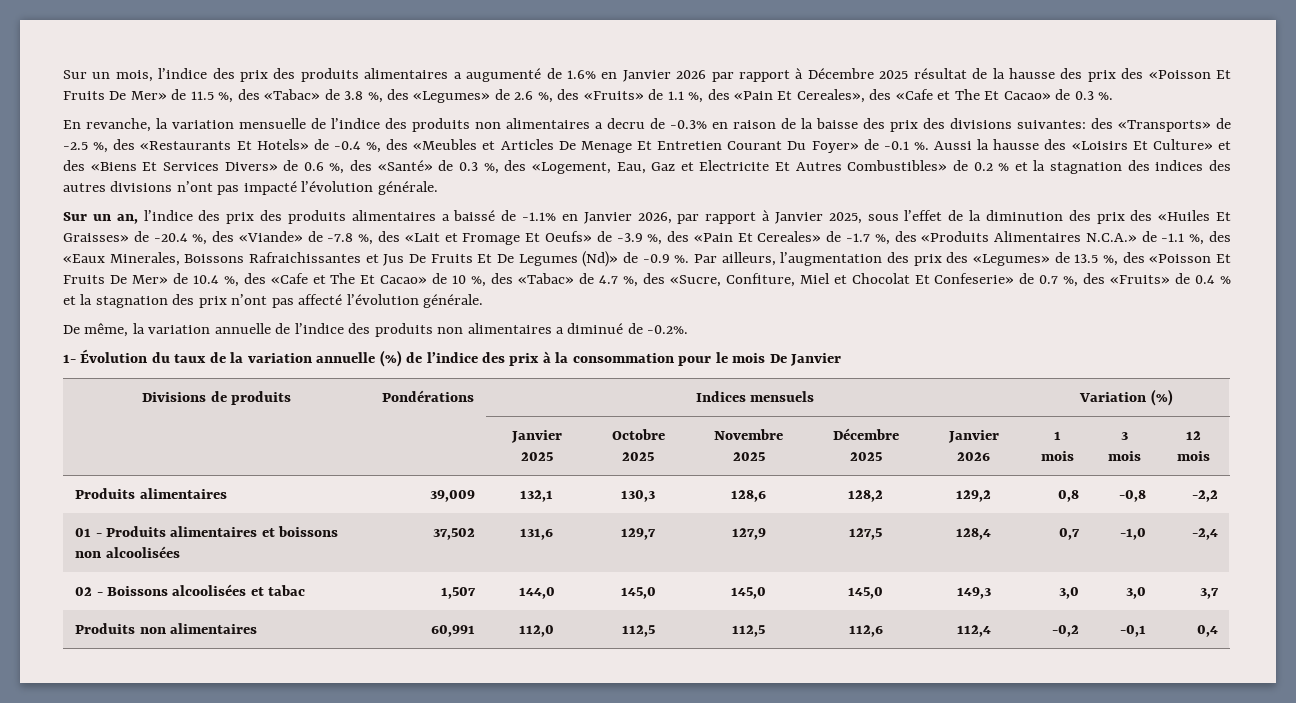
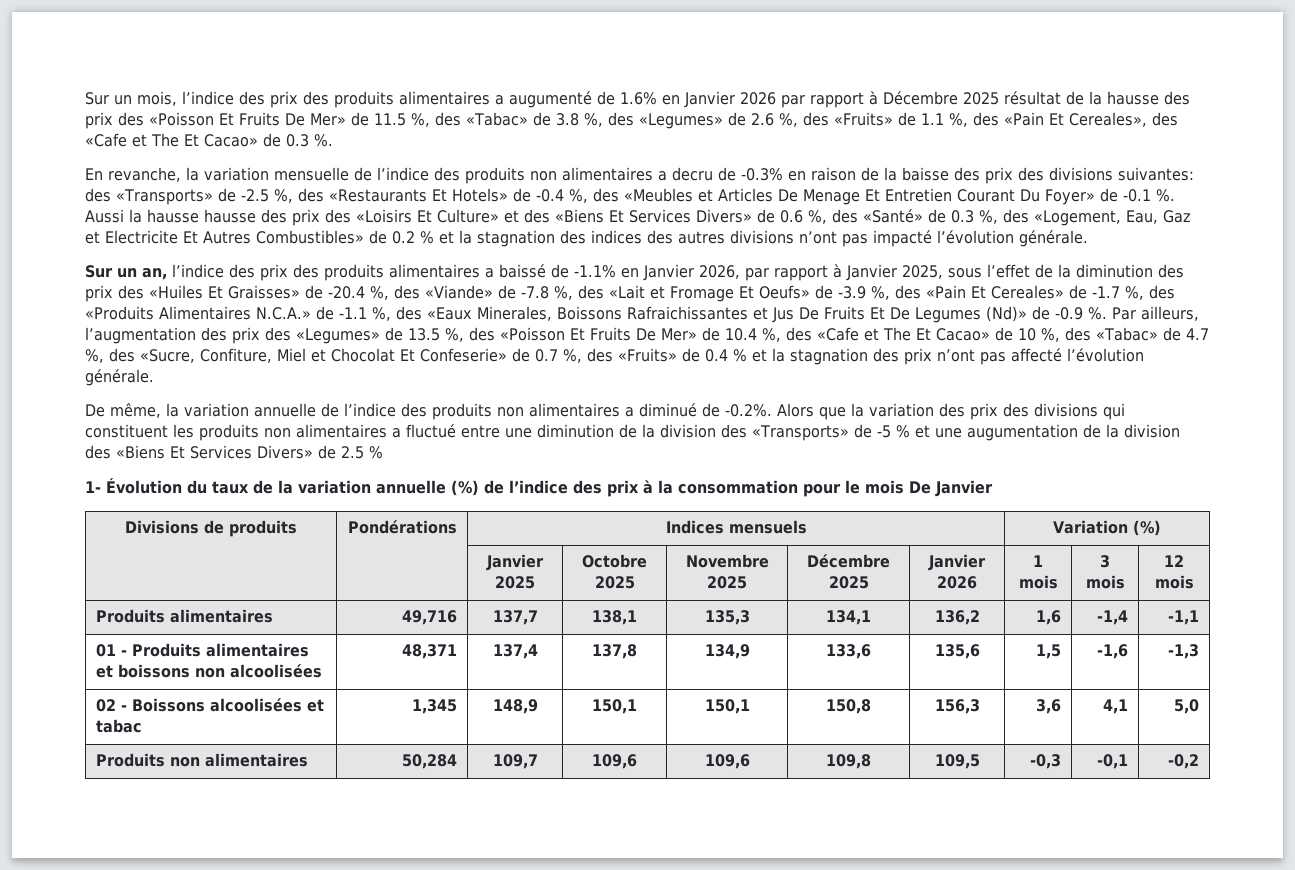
- Aussi la hausse des «Loisirs Et Culture» et des «Biens Et Services Divers» de 0.6 %, des «Santé» de 0.3 %, des «Logement, Eau, Gaz et Electricite Et Autres Combustibles» de 0.2 % et la stagnation des indices des autres divisions n’ont pas impacté l’évolution générale.
+ Aussi la hausse hausse des prix des «Loisirs Et Culture» et des «Biens Et Services Divers» de 0.6 %, des «Santé» de 0.3 %, des «Logement, Eau, Gaz et Electricite Et Autres Combustibles» de 0.2 % et la stagnation des indices des autres divisions n’ont pas impacté l’évolution générale.
- De même, la variation annuelle de l’indice des produits non alimentaires a diminué de -0.2%.
+ De même, la variation annuelle de l’indice des produits non alimentaires a diminué de -0.2%. Alors que la variation des prix des divisions qui constituent les produits non alimentaires a fluctué entre une diminution de la division des «Transports» de -5 % et une augumentation de la division des «Biens Et Services Divers» de 2.5 %
- Produits alimentaires | 39,009 | 132,1 | 130,3 | 128,6 | 128,2 | 129,2 | 0,8 | -0,8 | -2,2
+ Produits alimentaires | 49,716 | 137,7 | 138,1 | 135,3 | 134,1 | 136,2 | 1,6 | -1,4 | -1,1
- 01 - Produits alimentaires et boissons non alcoolisées | 37,502 | 131,6 | 129,7 | 127,9 | 127,5 | 128,4 | 0,7 | -1,0 | -2,4
+ 01 - Produits alimentaires et boissons non alcoolisées | 48,371 | 137,4 | 137,8 | 134,9 | 133,6 | 135,6 | 1,5 | -1,6 | -1,3
- 02 - Boissons alcoolisées et tabac | 1,507 | 144,0 | 145,0 | 145,0 | 145,0 | 149,3 | 3,0 | 3,0 | 3,7
- Produits non alimentaires | 60,991 | 112,0 | 112,5 | 112,5 | 112,6 | 112,4 | -0,2 | -0,1 | 0,4
+ 02 - Boissons alcoolisées et tabac | 1,345 | 148,9 | 150,1 | 150,1 | 150,8 | 156,3 | 3,6 | 4,1 | 5,0
+ Produits non alimentaires | 50,284 | 109,7 | 109,6 | 109,6 | 109,8 | 109,5 | -0,3 | -0,1 | -0,2

